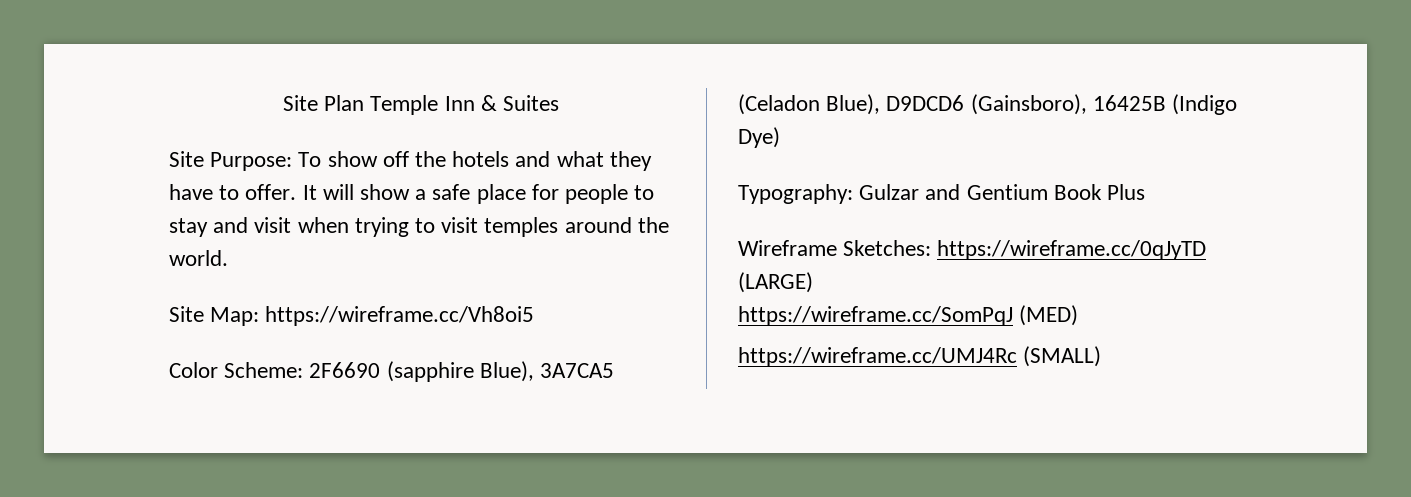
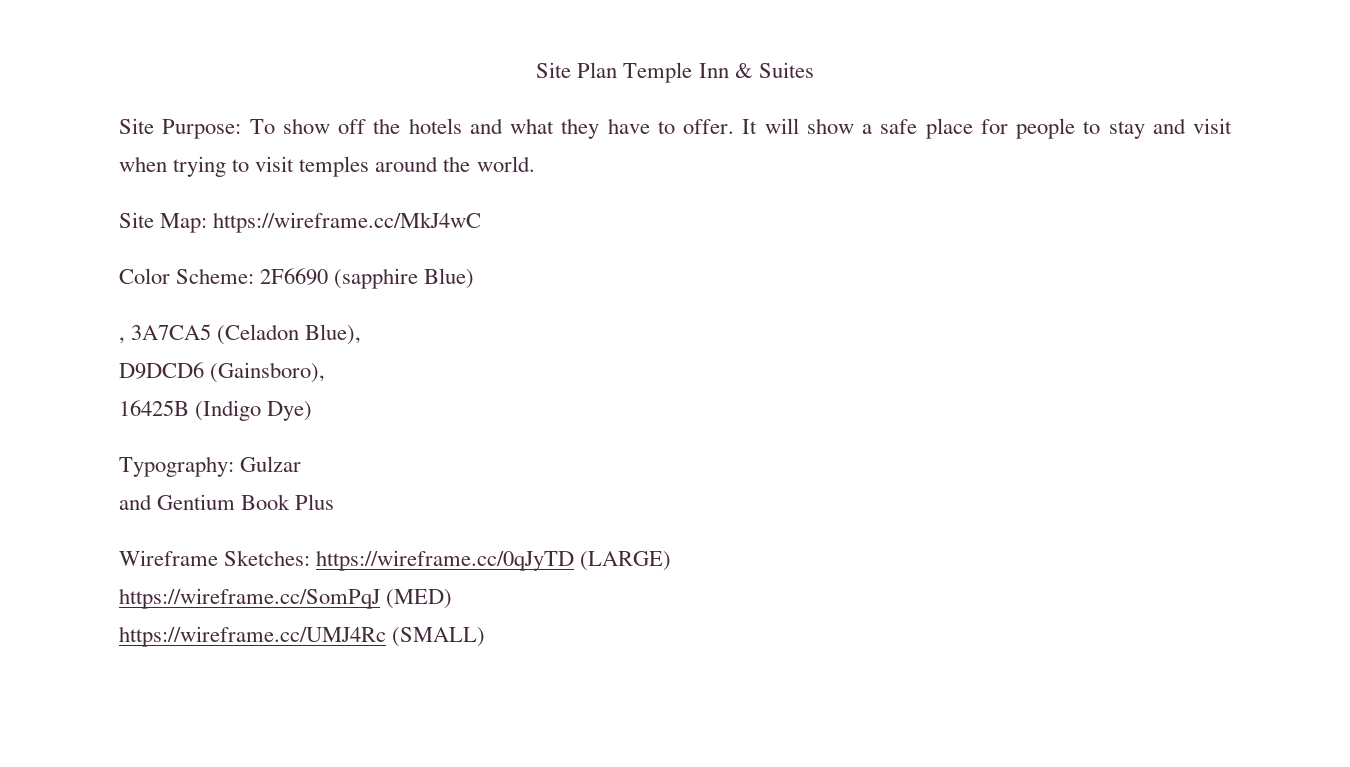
- Site Map: https://wireframe.cc/Vh8oi5
+ Site Map: https://wireframe.cc/MkJ4wC
- Color Scheme: 2F6690 (sapphire Blue), 3A7CA5 (Celadon Blue), D9DCD6 (Gainsboro), 16425B (Indigo Dye)
+ Color Scheme: 2F6690 (sapphire Blue)
+ , 3A7CA5 (Celadon Blue),
+ D9DCD6 (Gainsboro),
+ 16425B (Indigo Dye)
- Typography: Gulzar and Gentium Book Plus
+ Typography: Gulzar
+ and Gentium Book Plus

